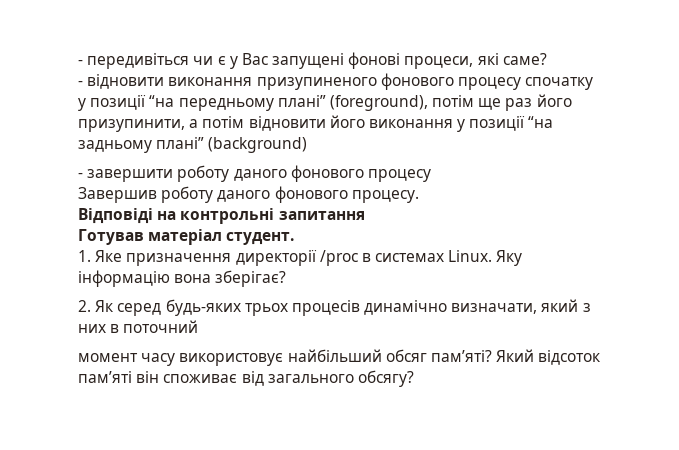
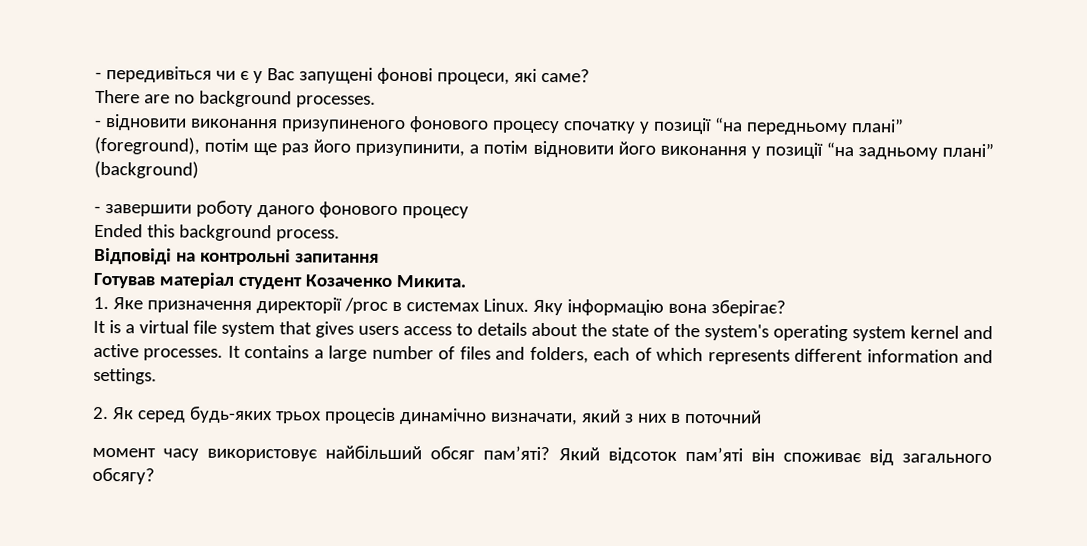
+ There are no background processes.
- Завершив роботу даного фонового процесу.
+ Ended this background process.
- Готував матеріал студент.
+ Готував матеріал студент Козаченко Микита.
+ It is a virtual file system that gives users access to details about the state of the system's operating system kernel and active processes. It contains a large number of files and folders, each of which represents different information and settings.

